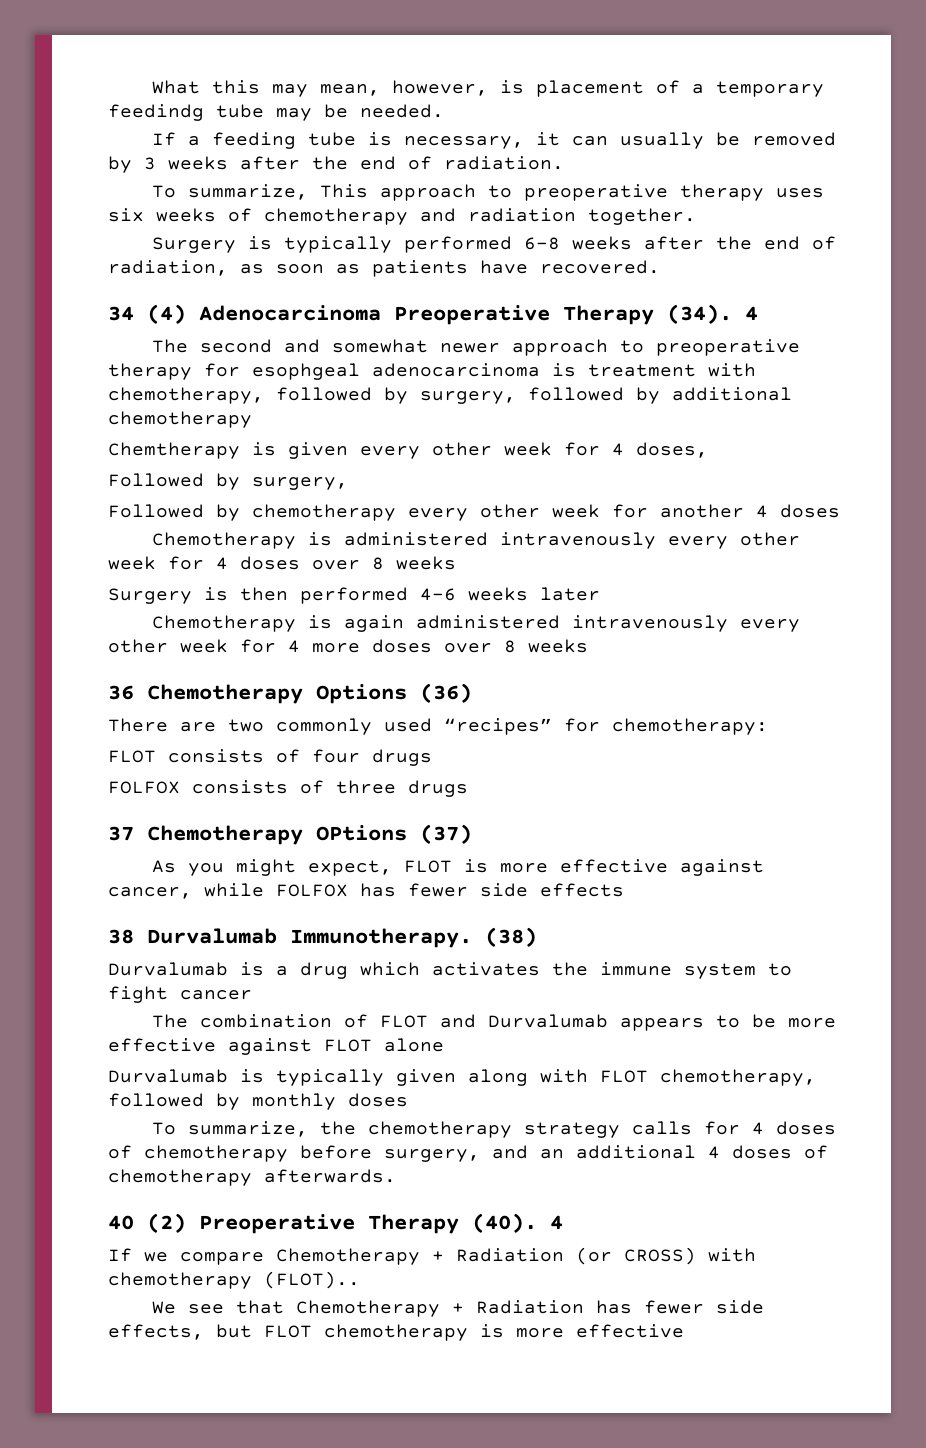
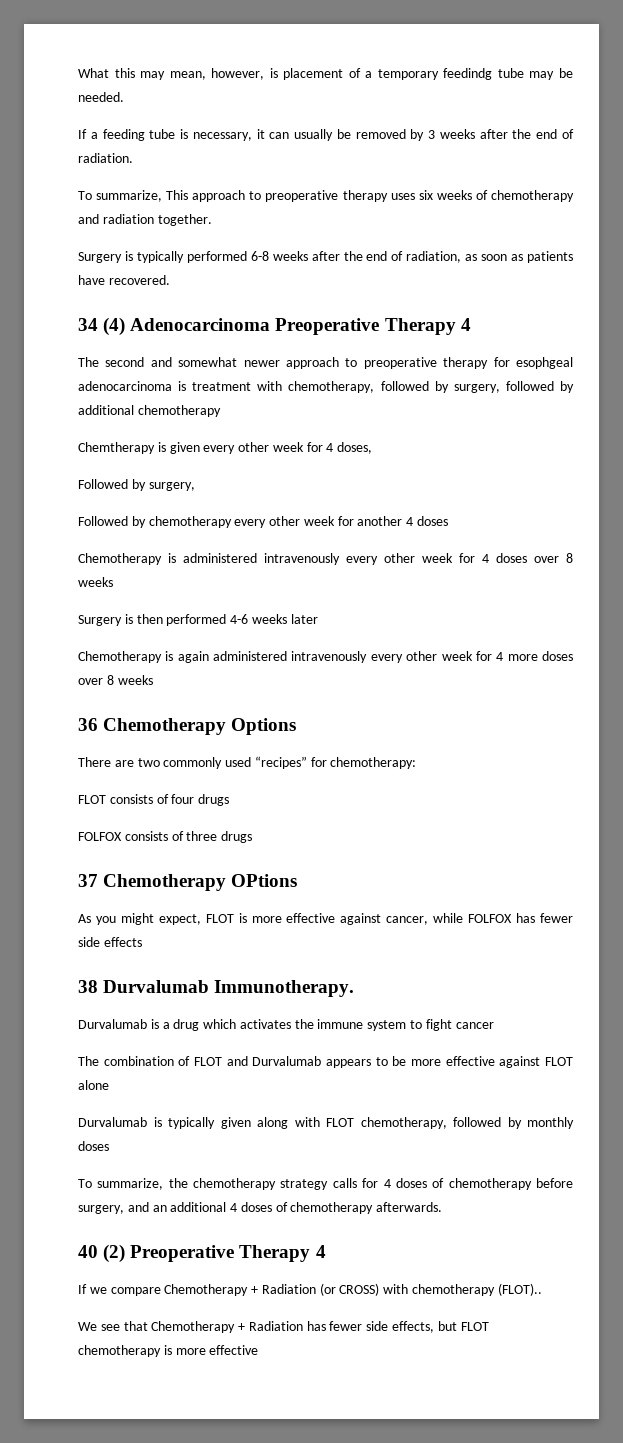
- 34 (4) Adenocarcinoma Preoperative Therapy (34). 4
+ 34 (4) Adenocarcinoma Preoperative Therapy 4
- 36 Chemotherapy Options (36)
+ 36 Chemotherapy Options
- 37 Chemotherapy OPtions (37)
+ 37 Chemotherapy OPtions
- (38)
- 40 (2) Preoperative Therapy (40). 4
+ 40 (2) Preoperative Therapy 4

